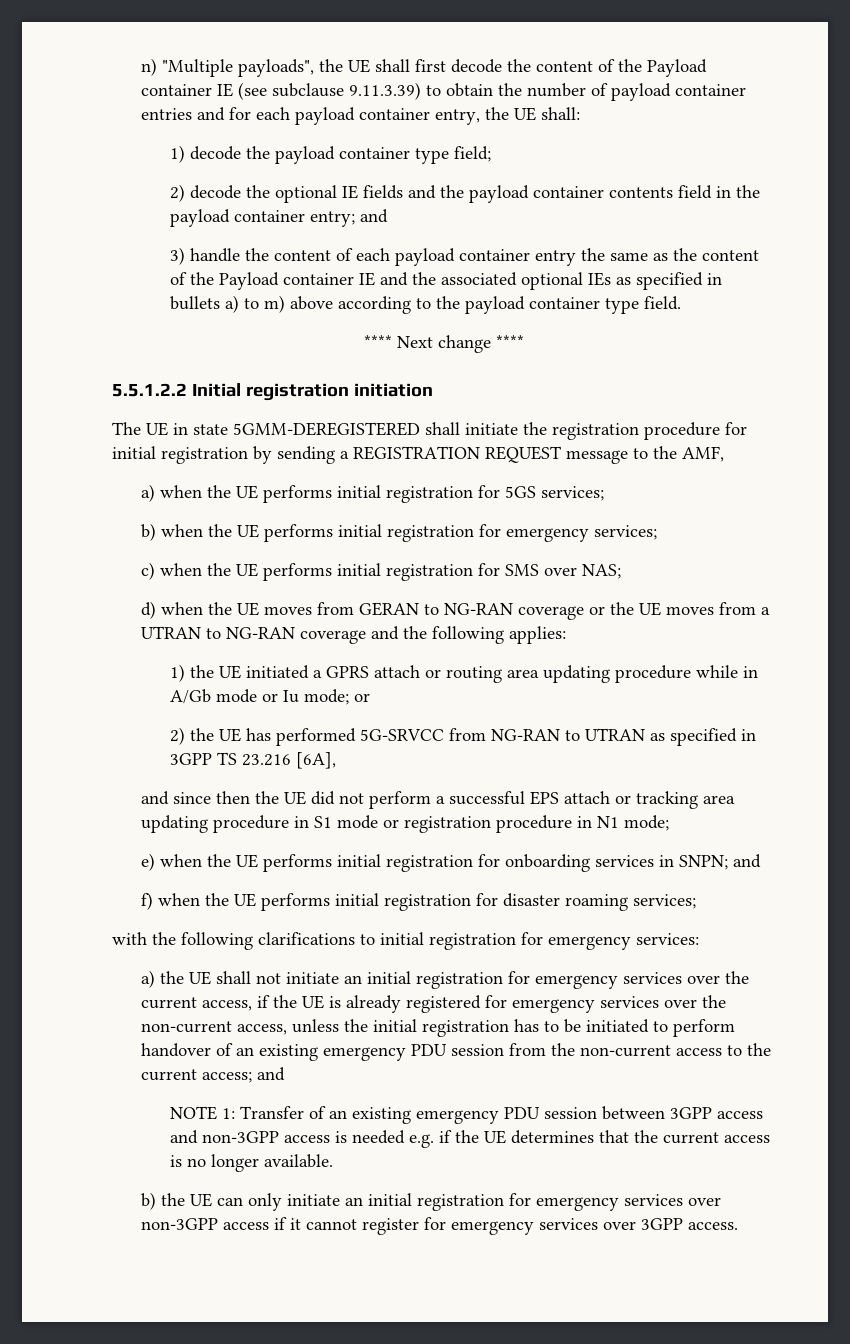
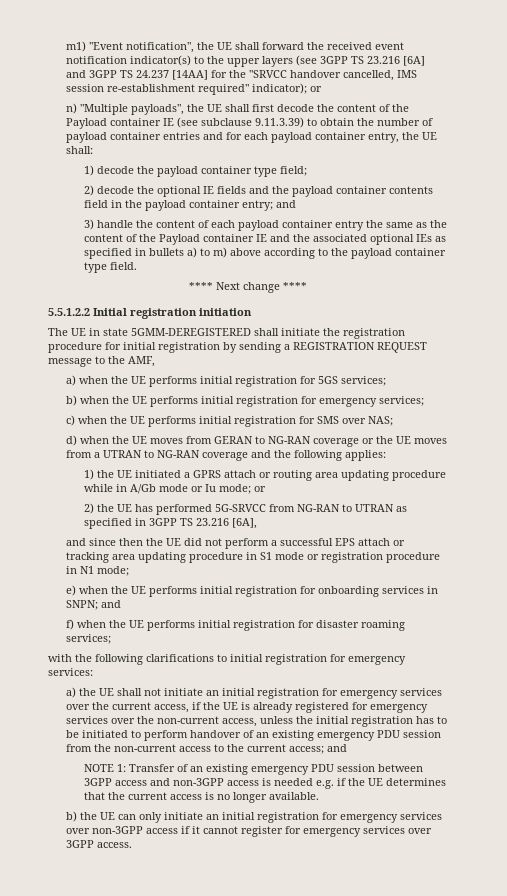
+ m1) "Event notification", the UE shall forward the received event notification indicator(s) to the upper layers (see 3GPP TS 23.216 [6A] and 3GPP TS 24.237 [14AA] for the "SRVCC handover cancelled, IMS session re-establishment required" indicator); or

